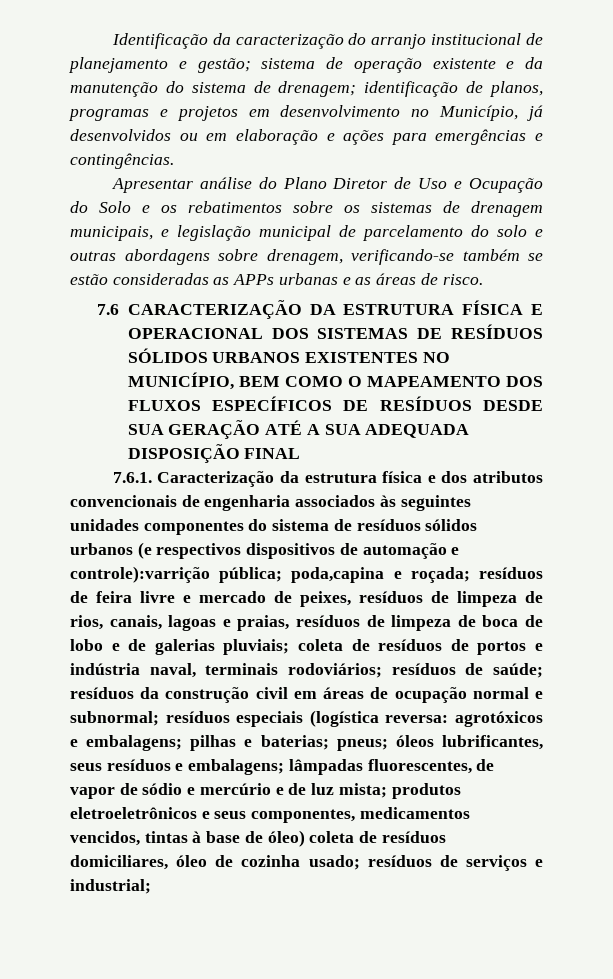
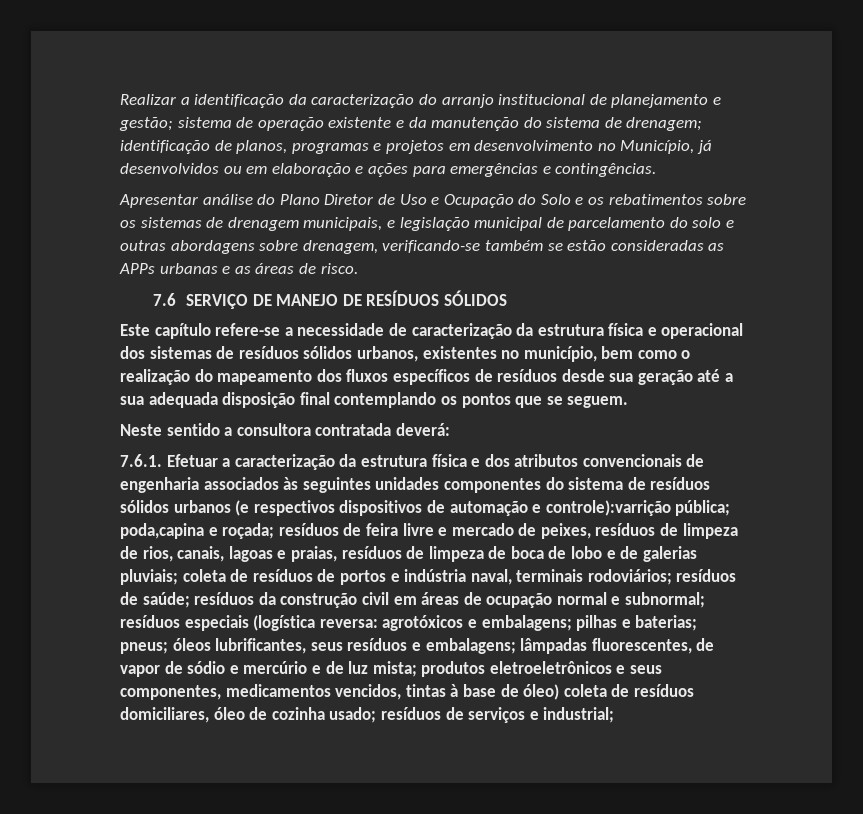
- Identificação da caracterização do arranjo institucional de planejamento e gestão; sistema de operação existente e da manutenção do sistema de drenagem; identificação de planos, programas e projetos em desenvolvimento no Município, já desenvolvidos ou em elaboração e ações para emergências e contingências.
+ Realizar a identificação da caracterização do arranjo institucional de planejamento e gestão; sistema de operação existente e da manutenção do sistema de drenagem; identificação de planos, programas e projetos em desenvolvimento no Município, já desenvolvidos ou em elaboração e ações para emergências e contingências.
- 7.6 CARACTERIZAÇÃO DA ESTRUTURA FÍSICA E OPERACIONAL DOS SISTEMAS DE RESÍDUOS SÓLIDOS URBANOS EXISTENTES NO MUNICÍPIO, BEM COMO O MAPEAMENTO DOS FLUXOS ESPECÍFICOS DE RESÍDUOS DESDE SUA GERAÇÃO ATÉ A SUA ADEQUADA DISPOSIÇÃO FINAL
- 7.6.1. Caracterização da estrutura física e dos atributos convencionais de engenharia associados às seguintes unidades componentes do sistema de resíduos sólidos urbanos (e respectivos dispositivos de automação e controle):varrição pública;
+ 7.6 SERVIÇO DE MANEJO DE RESÍDUOS SÓLIDOS
+ Este capítulo refere-se a necessidade de caracterização da estrutura física e operacional dos sistemas de resíduos sólidos urbanos, existentes no município, bem como o realização do mapeamento dos fluxos específicos de resíduos desde sua geração até a sua adequada disposição final contemplando os pontos que se seguem.
+ Neste sentido a consultora contratada deverá:
+ 7.6.1. Efetuar a caracterização da estrutura física e dos atributos convencionais de engenharia associados às seguintes unidades componentes do sistema de resíduos sólidos urbanos (e respectivos dispositivos de automação e controle):varrição pública;

